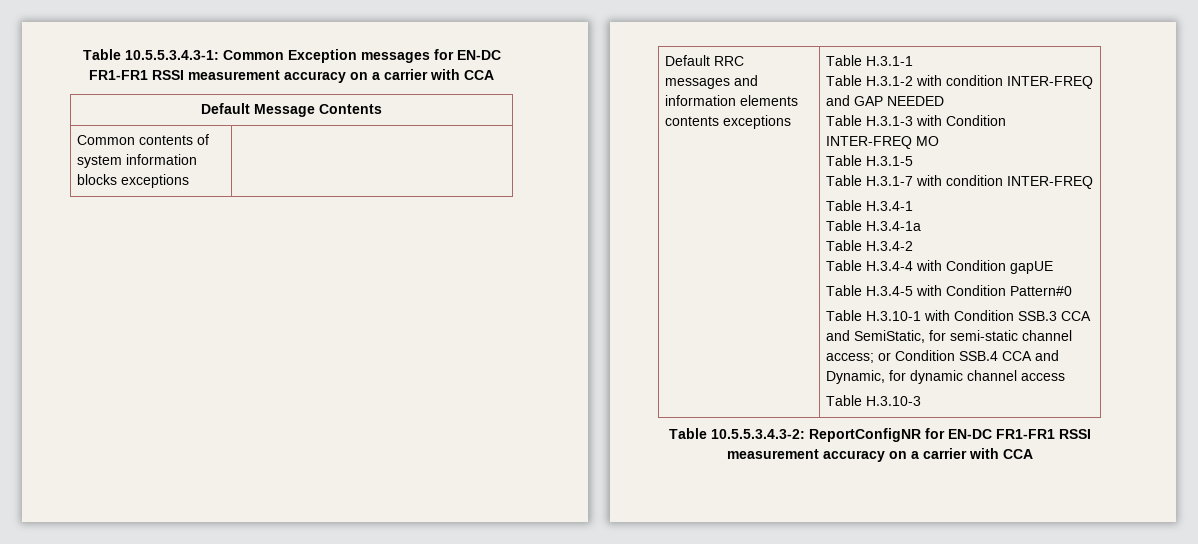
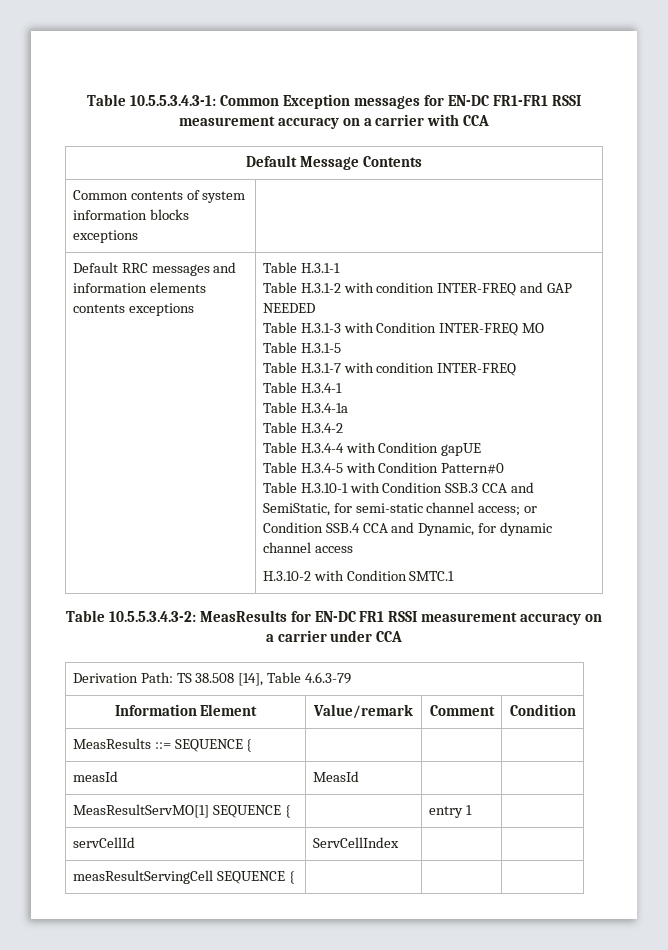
- Table H.3.10-3
+ H.3.10-2 with Condition SMTC.1
- Table 10.5.5.3.4.3-2: ReportConfigNR for EN-DC FR1-FR1 RSSI measurement accuracy on a carrier with CCA
+ Table 10.5.5.3.4.3-2: MeasResults for EN-DC FR1 RSSI measurement accuracy on a carrier under CCA
+ Derivation Path: TS 38.508 [14], Table 4.6.3-79
+ Information Element | Value/remark | Comment | Condition
+ MeasResults ::= SEQUENCE { | | |
+ measId | MeasId | |
+ MeasResultServMO[1] SEQUENCE { | | entry 1 |
+ servCellId | ServCellIndex | |
+ measResultServingCell SEQUENCE { | | |

